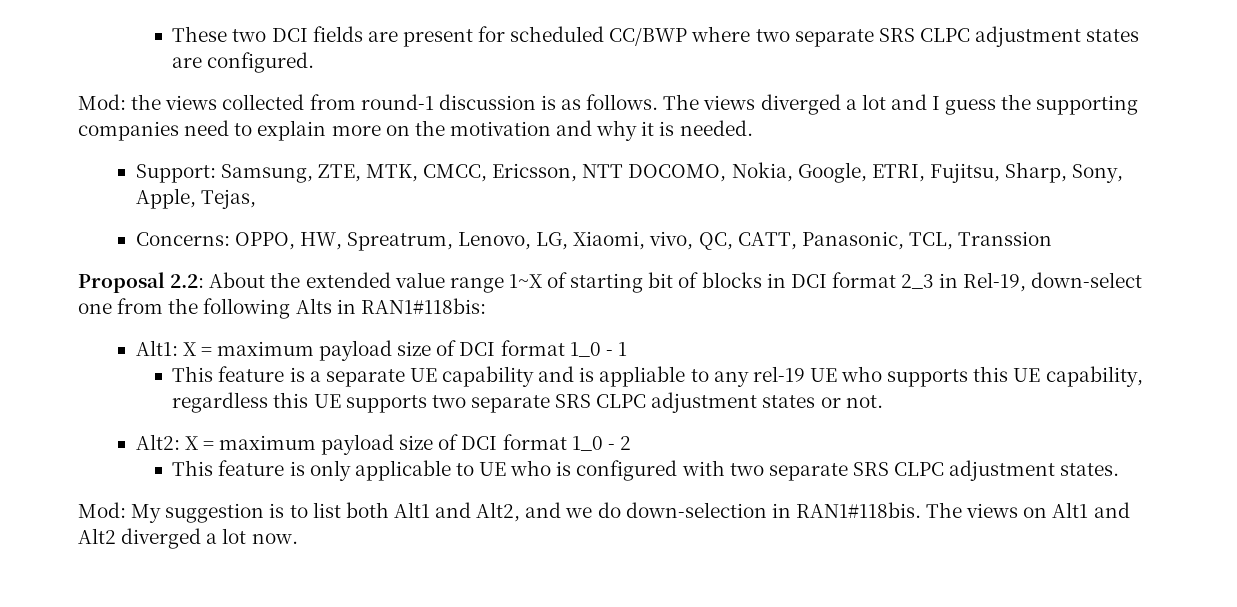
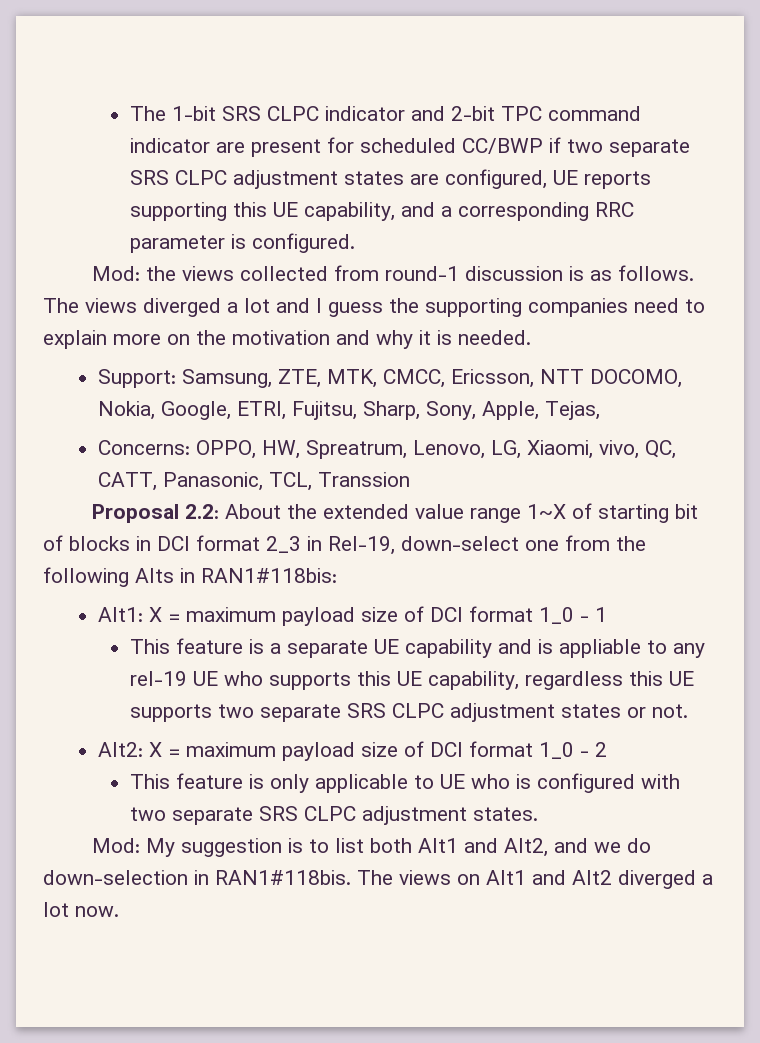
- These two DCI fields are present for scheduled CC/BWP where two separate SRS CLPC adjustment states are configured.
+ The 1-bit SRS CLPC indicator and 2-bit TPC command indicator are present for scheduled CC/BWP if two separate SRS CLPC adjustment states are configured, UE reports supporting this UE capability, and a corresponding RRC parameter is configured.

